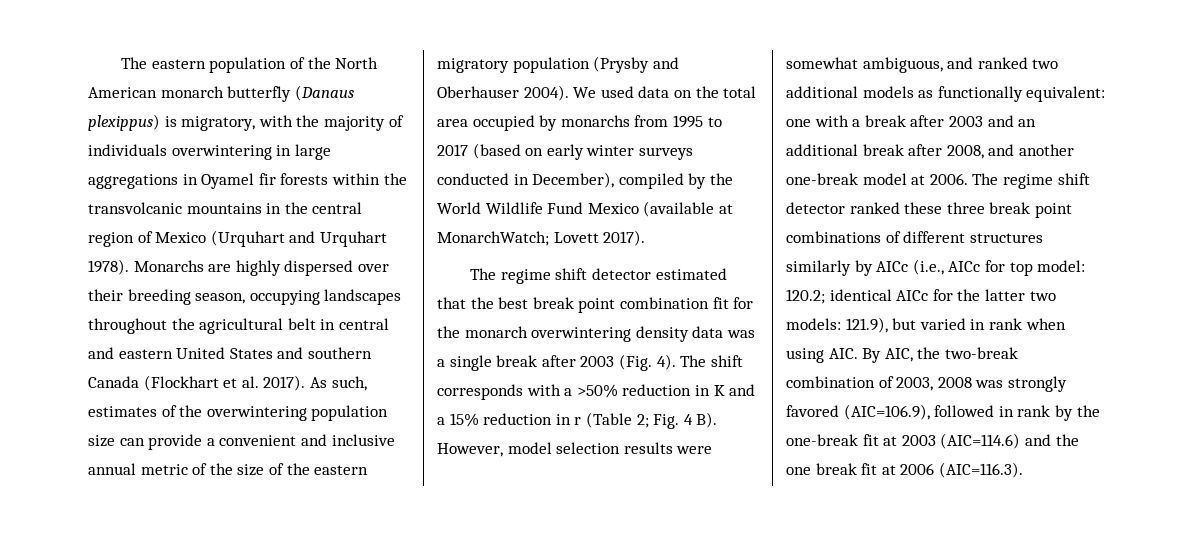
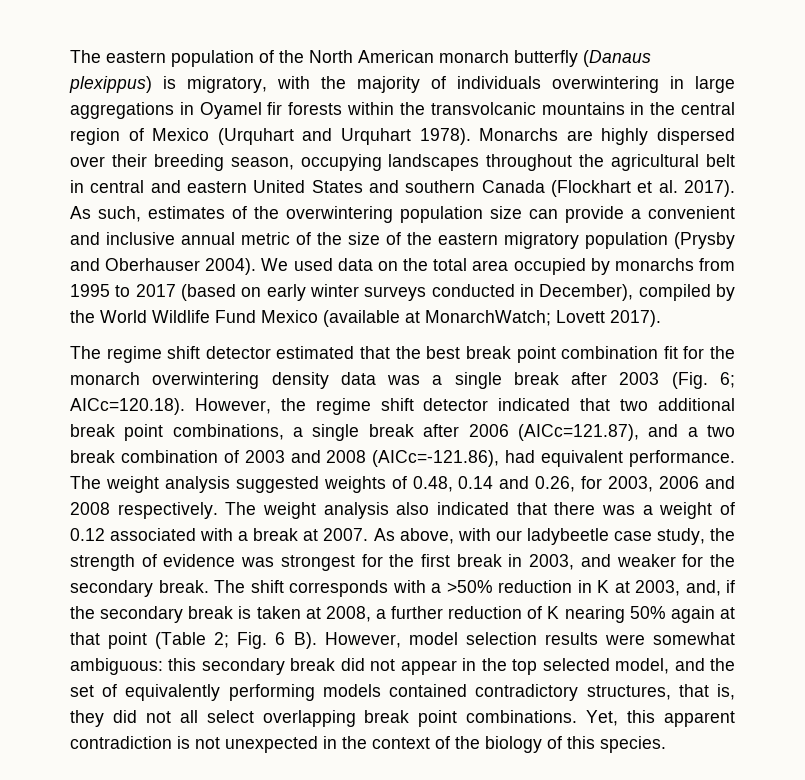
- The regime shift detector estimated that the best break point combination fit for the monarch overwintering density data was a single break after 2003 (Fig. 4).
+ The regime shift detector estimated that the best break point combination fit for the monarch overwintering density data was a single break after 2003 (Fig. 6; AICc=120.18). However, the regime shift detector indicated that two additional break point combinations, a single break after 2006 (AICc=121.87), and a two break combination of 2003 and 2008 (AICc=-121.86), had equivalent performance. The weight analysis suggested weights of 0.48, 0.14 and 0.26, for 2003, 2006 and 2008 respectively. The weight analysis also indicated that there was a weight of 0.12 associated with a break at 2007. As above, with our ladybeetle case study, the strength of evidence was strongest for the first break in 2003, and weaker for the secondary break.
- The shift corresponds with a >50% reduction in K and a 15% reduction in r (Table 2; Fig. 4 B). However, model selection results were somewhat ambiguous, and ranked two additional models as functionally equivalent: one with a break after 2003 and an additional break after 2008, and another one-break model at 2006. The regime shift detector ranked these three break point combinations of different structures similarly by AICc (i.e., AICc for top model: 120.2; identical AICc for the latter two models: 121.9), but varied in rank when using AIC. By AIC, the two-break combination of 2003, 2008 was strongly favored (AIC=106.9), followed in rank by the one-break fit at 2003 (AIC=114.6) and the one break fit at 2006 (AIC=116.3).
+ The shift corresponds with a >50% reduction in K at 2003, and, if the secondary break is taken at 2008, a further reduction of K nearing 50% again at that point (Table 2; Fig. 6 B). However, model selection results were somewhat ambiguous: this secondary break did not appear in the top selected model, and the set of equivalently performing models contained contradictory structures, that is, they did not all select overlapping break point combinations. Yet, this apparent contradiction is not unexpected in the context of the biology of this species.

